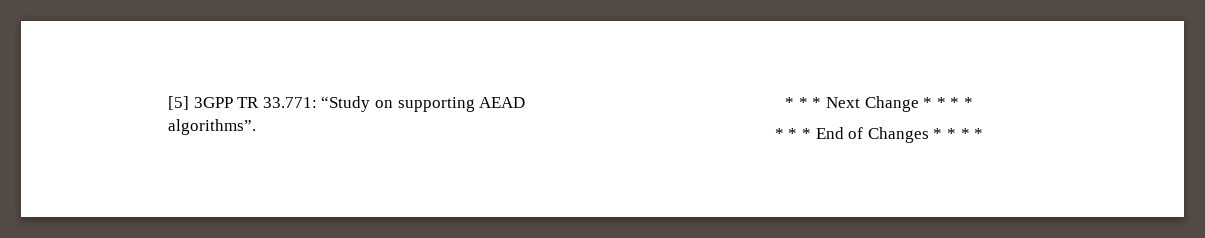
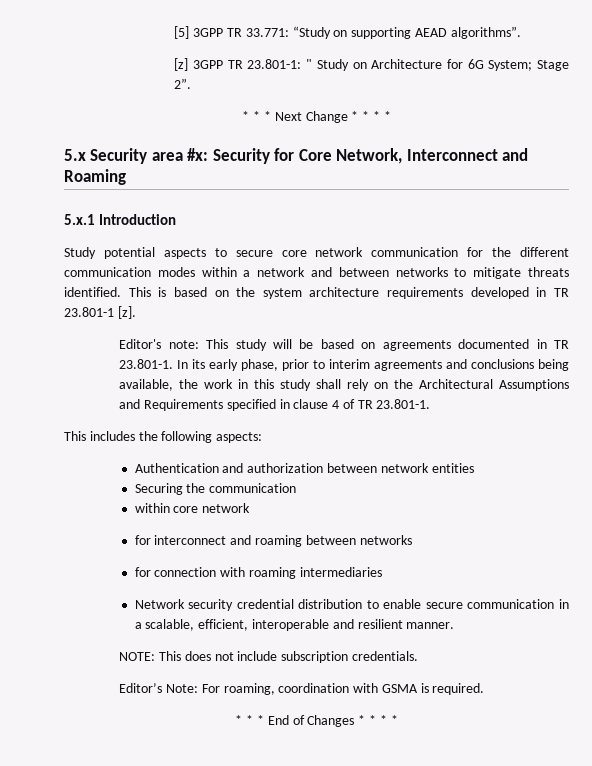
+ [z] 3GPP TR 23.801-1: " Study on Architecture for 6G System; Stage 2”.
+ 5.x Security area #x: Security for Core Network, Interconnect and Roaming
+ 5.x.1 Introduction
+ Study potential aspects to secure core network communication for the different communication modes within a network and between networks to mitigate threats identified. This is based on the system architecture requirements developed in TR 23.801-1 [z].
+ Editor's note: This study will be based on agreements documented in TR 23.801-1. In its early phase, prior to interim agreements and conclusions being available, the work in this study shall rely on the Architectural Assumptions and Requirements specified in clause 4 of TR 23.801-1.
+ This includes the following aspects:
+ Authentication and authorization between network entities
+ Securing the communication
+ within core network
+ for interconnect and roaming between networks
+ for connection with roaming intermediaries
+ Network security credential distribution to enable secure communication in a scalable, efficient, interoperable and resilient manner.
+ NOTE: This does not include subscription credentials.
+ Editor’s Note: For roaming, coordination with GSMA is required.

